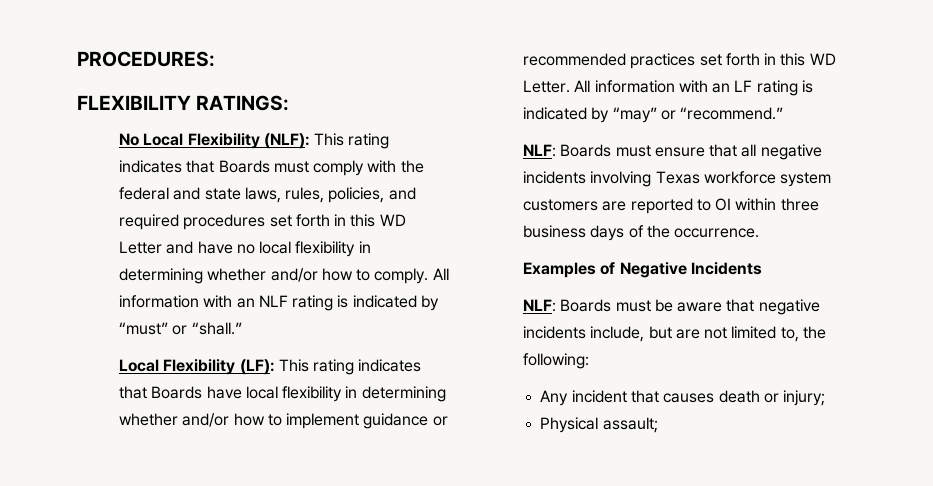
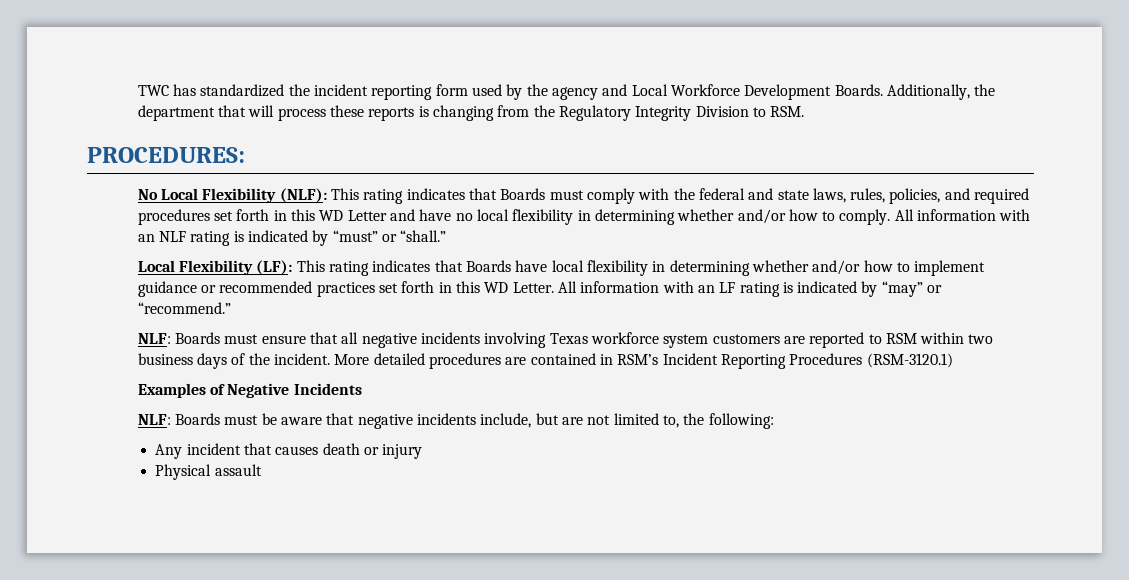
+ TWC has standardized the incident reporting form used by the agency and Local Workforce Development Boards. Additionally, the department that will process these reports is changing from the Regulatory Integrity Division to RSM.
- FLEXIBILITY RATINGS:
- NLF: Boards must ensure that all negative incidents involving Texas workforce system customers are reported to OI within three business days of the occurrence.
+ NLF: Boards must ensure that all negative incidents involving Texas workforce system customers are reported to RSM within two business days of the incident. More detailed procedures are contained in RSM’s Incident Reporting Procedures (RSM-3120.1)
- Any incident that causes death or injury;
+ Any incident that causes death or injury
- Physical assault;
+ Physical assault

